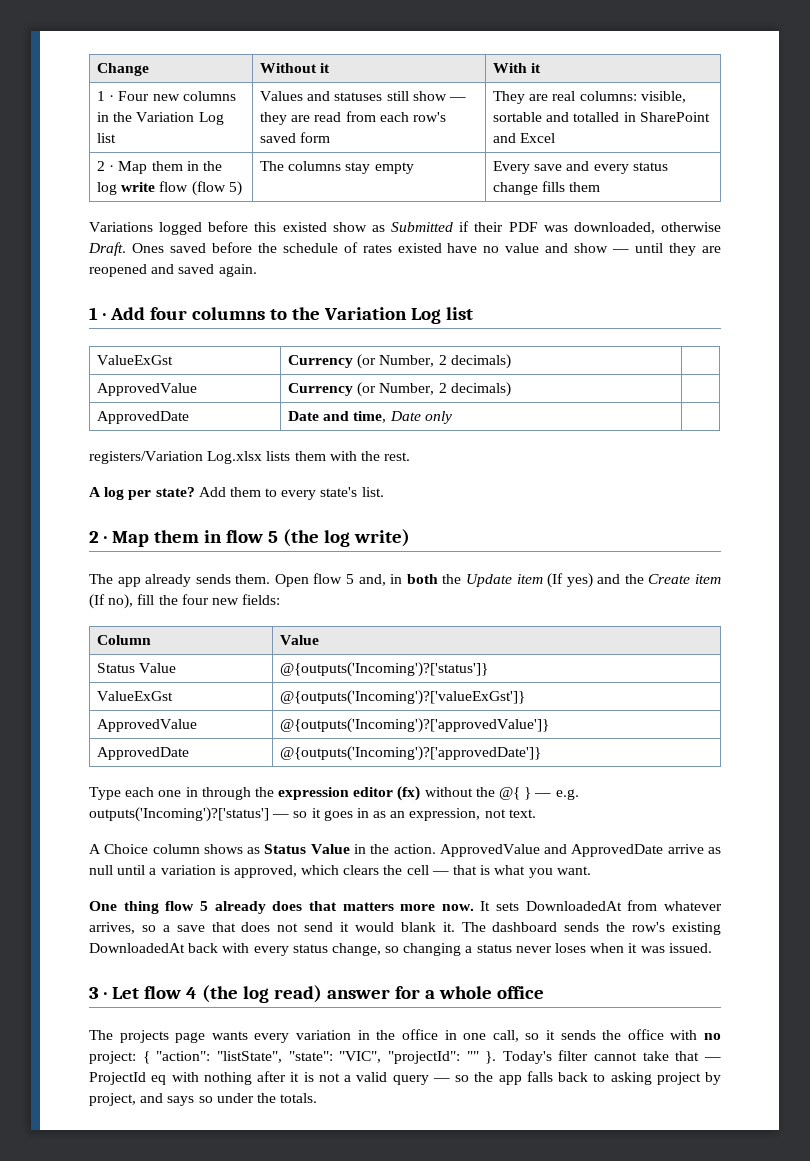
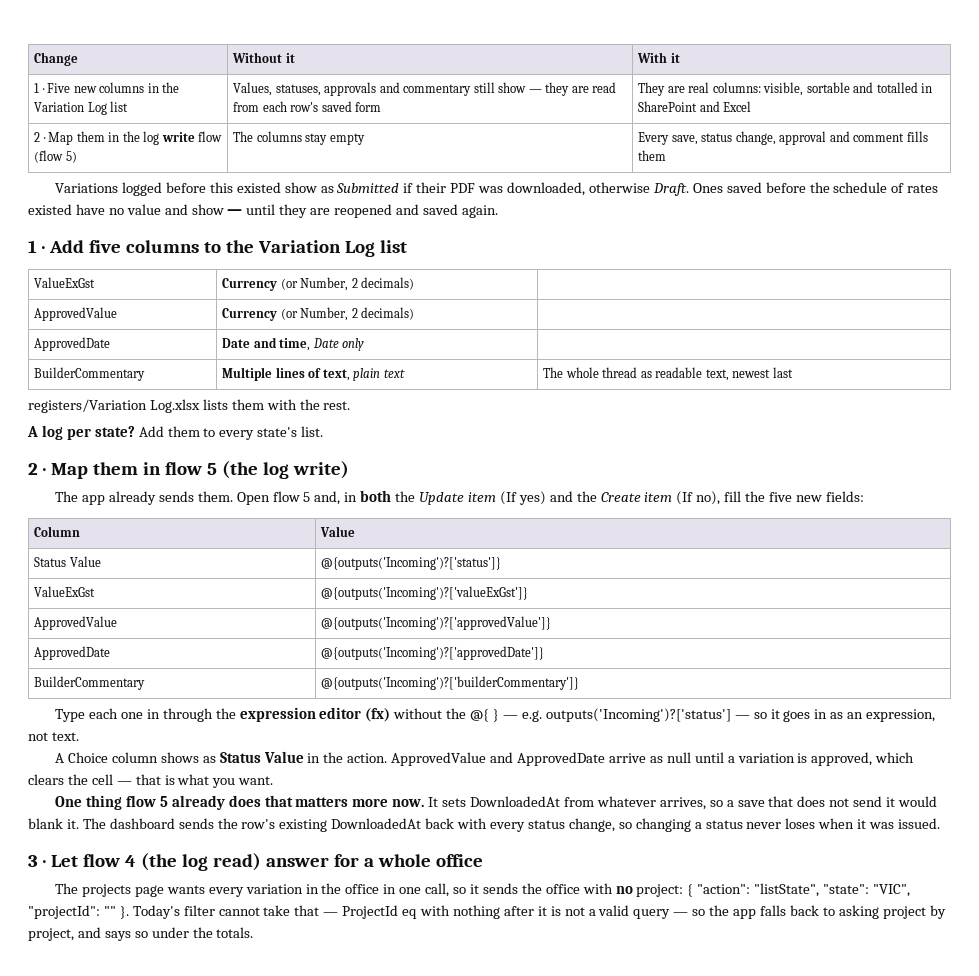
- 1 · Four new columns in the Variation Log list | Values and statuses still show — they are read from each row's saved form | They are real columns: visible, sortable and totalled in SharePoint and Excel
+ 1 · Five new columns in the Variation Log list | Values, statuses, approvals and commentary still show — they are read from each row's saved form | They are real columns: visible, sortable and totalled in SharePoint and Excel
- 2 · Map them in the log write flow (flow 5) | The columns stay empty | Every save and every status change fills them
+ 2 · Map them in the log write flow (flow 5) | The columns stay empty | Every save, status change, approval and comment fills them
- 1 · Add four columns to the Variation Log list
+ 1 · Add five columns to the Variation Log list
+ BuilderCommentary | Multiple lines of text, plain text | The whole thread as readable text, newest last
- Open flow 5 and, in both the Update item (If yes) and the Create item (If no), fill the four new fields:
+ Open flow 5 and, in both the Update item (If yes) and the Create item (If no), fill the five new fields:
+ BuilderCommentary | @{outputs('Incoming')?['builderCommentary']}

